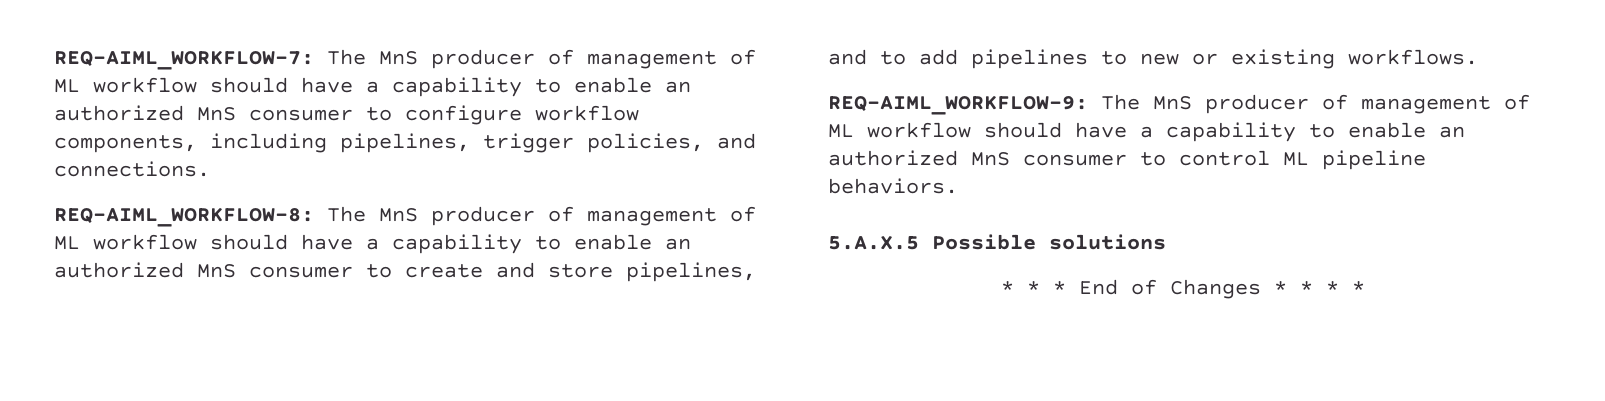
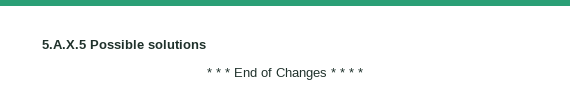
- REQ-AIML_WORKFLOW-7: The MnS producer of management of ML workflow should have a capability to enable an authorized MnS consumer to configure workflow components, including pipelines, trigger policies, and connections.
- REQ-AIML_WORKFLOW-8: The MnS producer of management of ML workflow should have a capability to enable an authorized MnS consumer to create and store pipelines, and to add pipelines to new or existing workflows.
- REQ-AIML_WORKFLOW-9: The MnS producer of management of ML workflow should have a capability to enable an authorized MnS consumer to control ML pipeline behaviors.

